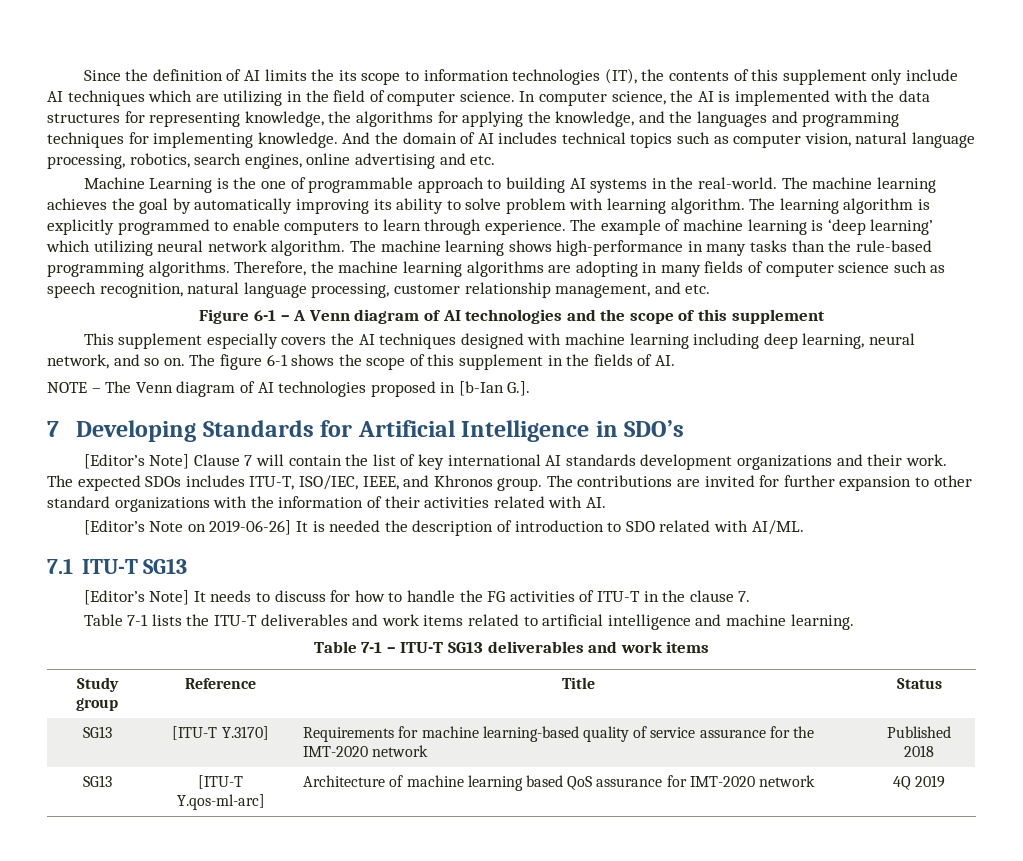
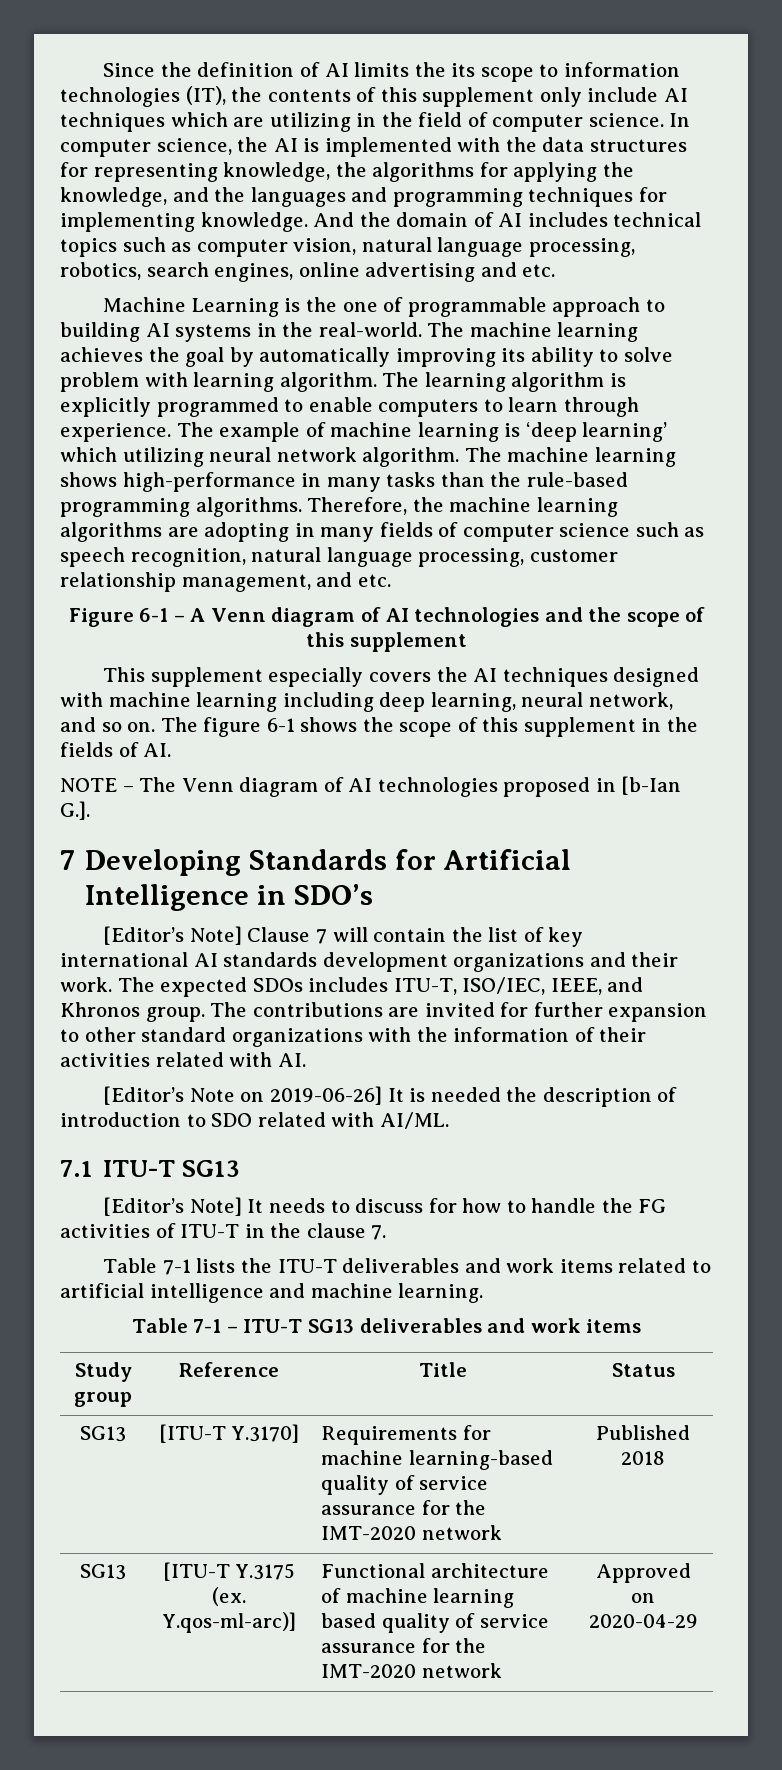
- SG13 | [ITU-T Y.qos-ml-arc] | Architecture of machine learning based QoS assurance for IMT-2020 network | 4Q 2019
+ SG13 | [ITU-T Y.3175 (ex. Y.qos-ml-arc)] | Functional architecture of machine learning based quality of service assurance for the IMT-2020 network | Approved on 2020-04-29

